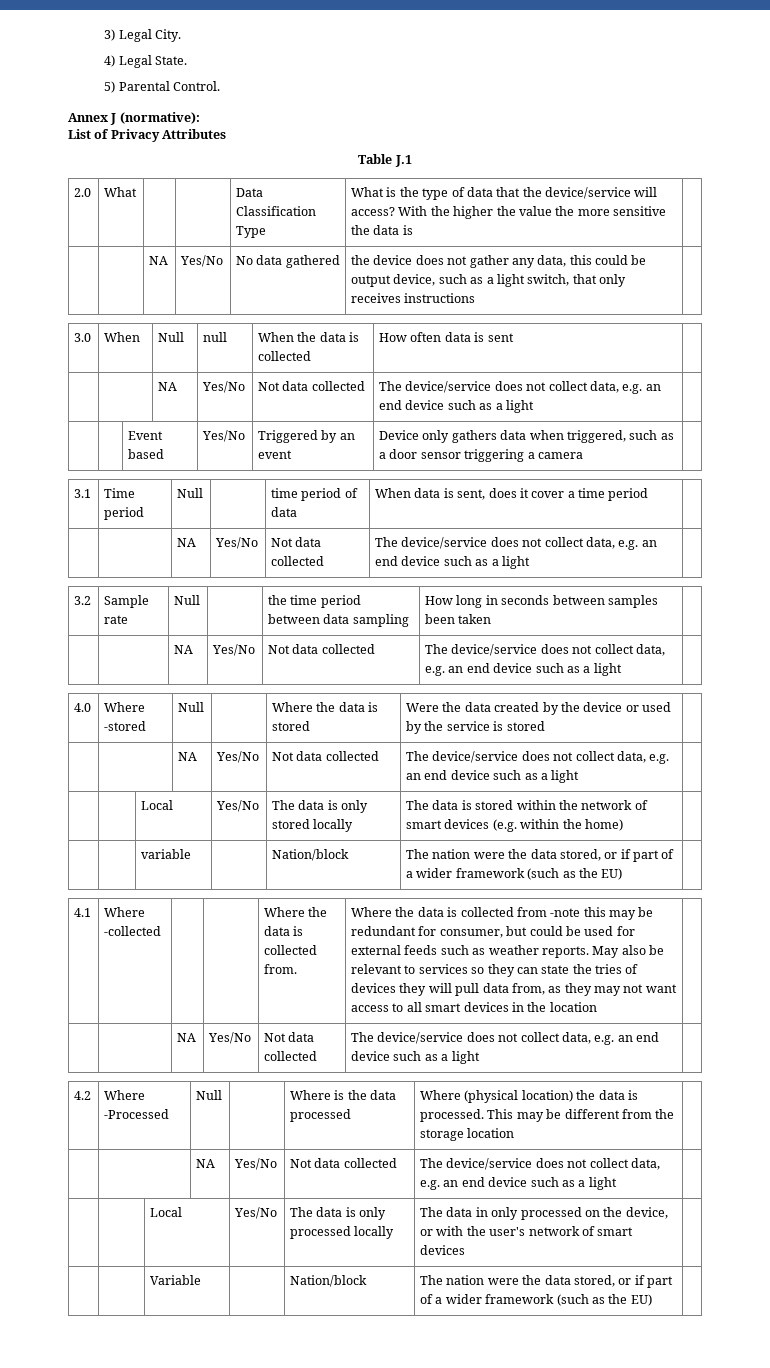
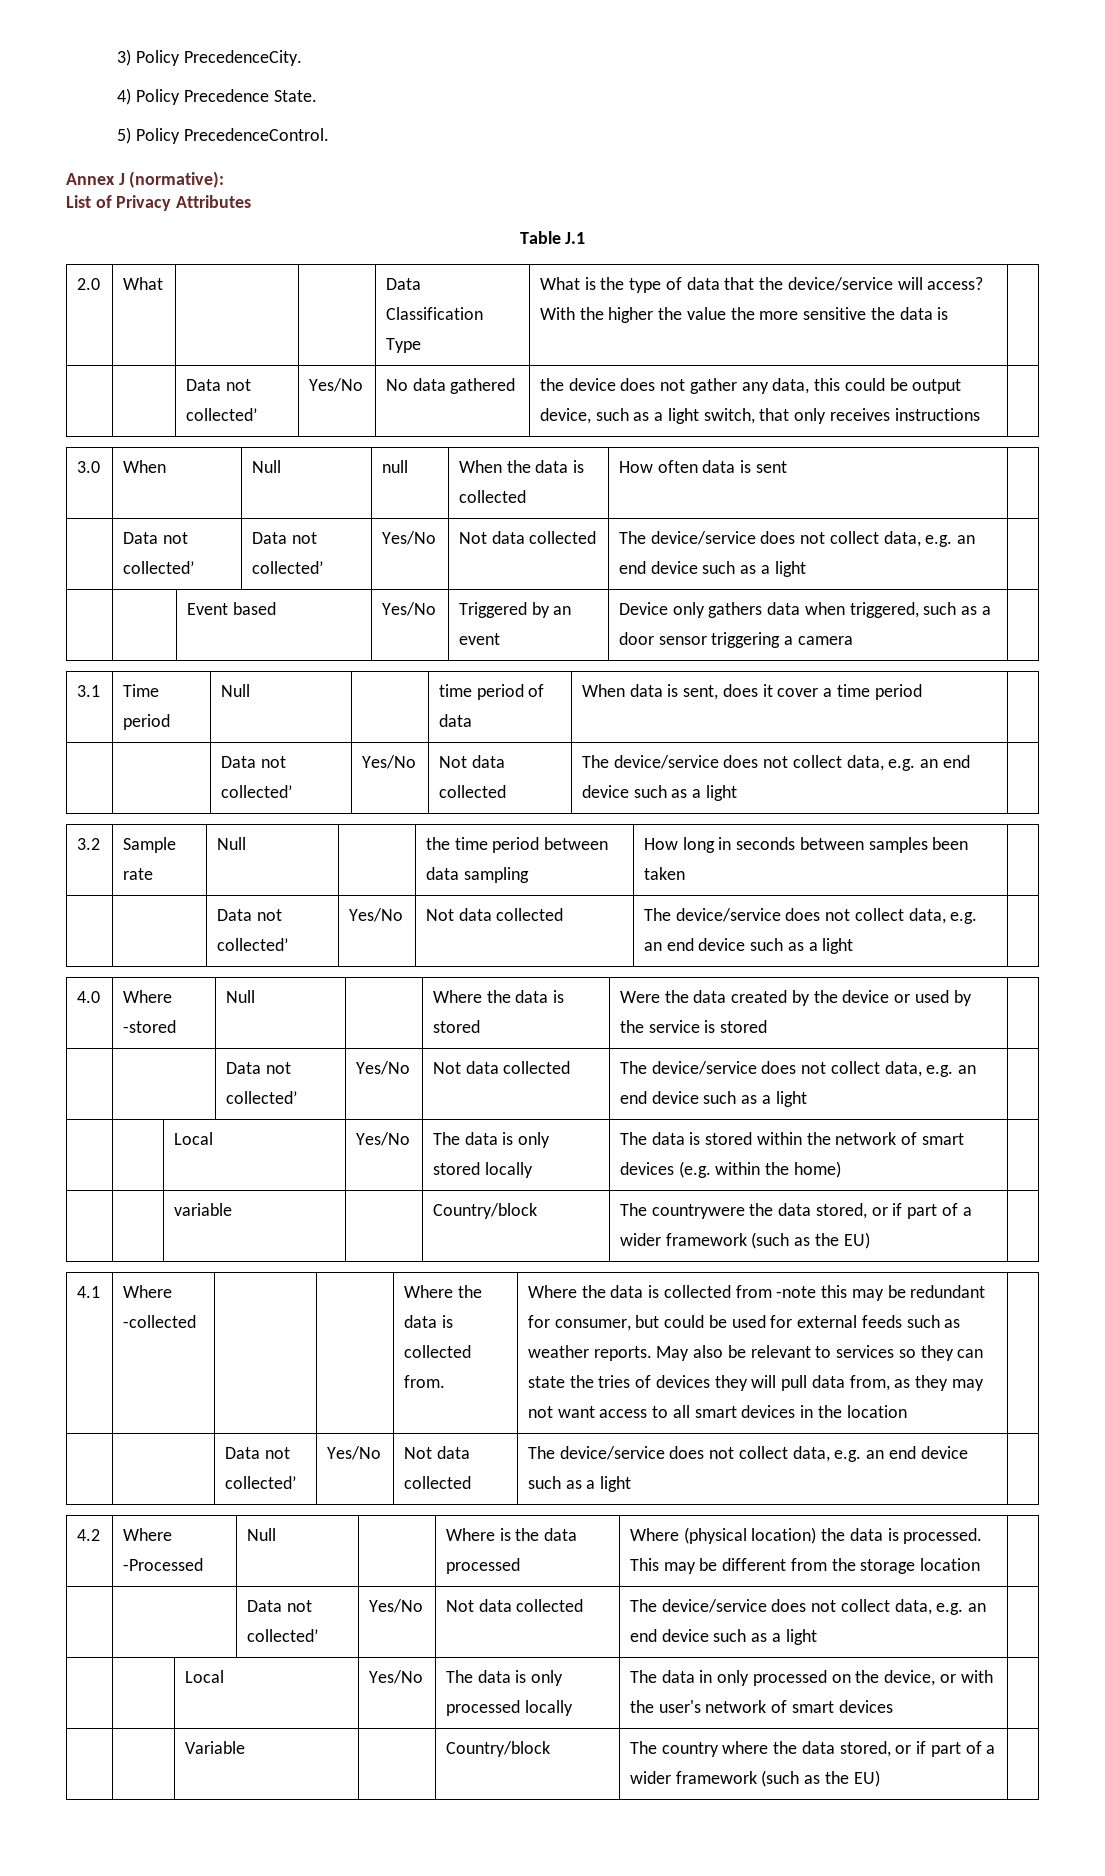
- 3) Legal City.
+ 3) Policy PrecedenceCity.
- 4) Legal State.
+ 4) Policy Precedence State.
- 5) Parental Control.
+ 5) Policy PrecedenceControl.
- | | NA | Yes/No | No data gathered | the device does not gather any data, this could be output device, such as a light switch, that only receives instructions |
+ | | Data not collected’ | Yes/No | No data gathered | the device does not gather any data, this could be output device, such as a light switch, that only receives instructions |
  3.0 | When | Null | null | When the data is collected | How often data is sent |
- | | NA | Yes/No | Not data collected | The device/service does not collect data, e.g. an end device such as a light |
+ | Data not collected’ | Data not collected’ | Yes/No | Not data collected | The device/service does not collect data, e.g. an end device such as a light |
  3.1 | Time period | Null | | time period of data | When data is sent, does it cover a time period |
- | | NA | Yes/No | Not data collected | The device/service does not collect data, e.g. an end device such as a light |
+ | | Data not collected’ | Yes/No | Not data collected | The device/service does not collect data, e.g. an end device such as a light |
  3.2 | Sample rate | Null | | the time period between data sampling | How long in seconds between samples been taken |
- | | NA | Yes/No | Not data collected | The device/service does not collect data, e.g. an end device such as a light |
+ | | Data not collected’ | Yes/No | Not data collected | The device/service does not collect data, e.g. an end device such as a light |
  4.0 | Where -stored | Null | | Where the data is stored | Were the data created by the device or used by the service is stored |
- | | NA | Yes/No | Not data collected | The device/service does not collect data, e.g. an end device such as a light |
+ | | Data not collected’ | Yes/No | Not data collected | The device/service does not collect data, e.g. an end device such as a light |
- | | variable | | Nation/block | The nation were the data stored, or if part of a wider framework (such as the EU) |
+ | | variable | | Country/block | The countrywere the data stored, or if part of a wider framework (such as the EU) |
  May also be relevant to services so they can state the tries of devices they will pull data from, as they may not want access to all smart devices in the location |
- | | NA | Yes/No | Not data collected | The device/service does not collect data, e.g. an end device such as a light |
+ | | Data not collected’ | Yes/No | Not data collected | The device/service does not collect data, e.g. an end device such as a light |
  4.2 | Where -Processed | Null | | Where is the data processed | Where (physical location) the data is processed. This may be different from the storage location |
- | | NA | Yes/No | Not data collected | The device/service does not collect data, e.g. an end device such as a light |
+ | | Data not collected’ | Yes/No | Not data collected | The device/service does not collect data, e.g. an end device such as a light |
- | | Variable | | Nation/block | The nation were the data stored, or if part of a wider framework (such as the EU) |
+ | | Variable | | Country/block | The country where the data stored, or if part of a wider framework (such as the EU) |

